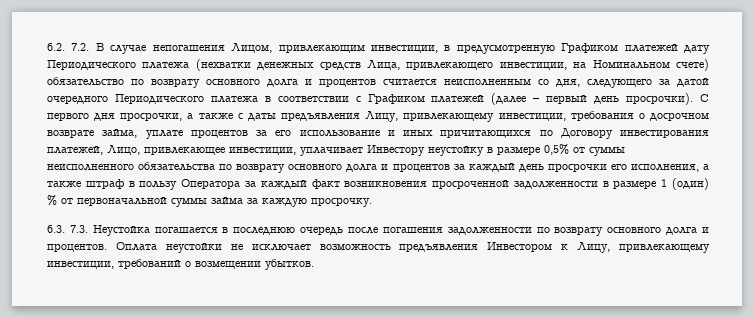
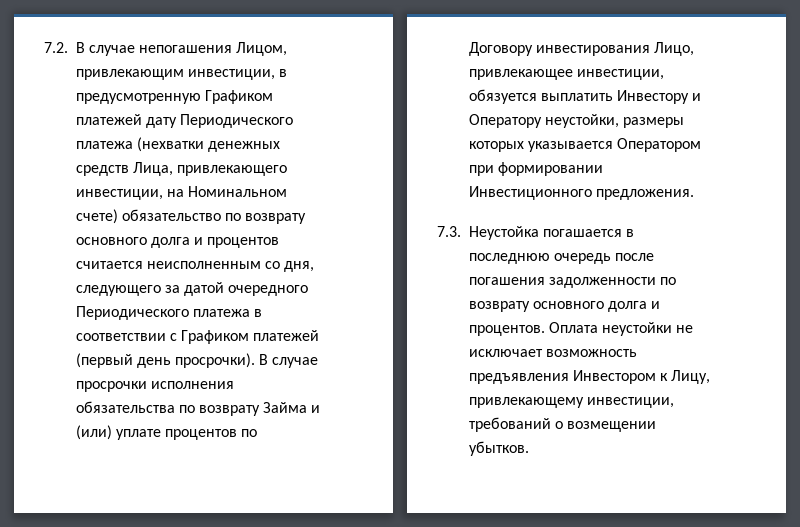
- 6.2. 7.2. В случае непогашения Лицом, привлекающим инвестиции, в предусмотренную Графиком платежей дату Периодического платежа (нехватки денежных средств Лица, привлекающего инвестиции, на Номинальном счете) обязательство по возврату основного долга и процентов считается неисполненным со дня, следующего за датой очередного Периодического платежа в соответствии с Графиком платежей (далее – первый день просрочки). С первого дня просрочки, а также с даты предъявления Лицу, привлекающему инвестиции, требования о досрочном возврате займа, уплате процентов за его использование и иных причитающихся по Договору инвестирования платежей, Лицо, привлекающее инвестиции, уплачивает Инвестору неустойку в размере 0,5% от суммы неисполненного обязательства по возврату основного долга и процентов за каждый день просрочки его исполнения, а также штраф в пользу Оператора за каждый факт возникновения просроченной задолженности в размере 1 (один) % от первоначальной суммы займа за каждую просрочку.
- 6.3. 7.3. Неустойка погашается в последнюю очередь после погашения задолженности по возврату основного долга и процентов.
+ 7.2. В случае непогашения Лицом, привлекающим инвестиции, в предусмотренную Графиком платежей дату Периодического платежа (нехватки денежных средств Лица, привлекающего инвестиции, на Номинальном счете) обязательство по возврату основного долга и процентов считается неисполненным со дня, следующего за датой очередного Периодического платежа в соответствии с Графиком платежей (первый день просрочки). В случае просрочки исполнения обязательства по возврату Займа и (или) уплате процентов по Договору инвестирования Лицо, привлекающее инвестиции, обязуется выплатить Инвестору и Оператору неустойки, размеры которых указывается Оператором при формировании Инвестиционного предложения.
+ 7.3. Неустойка погашается в последнюю очередь после погашения задолженности по возврату основного долга и процентов.

